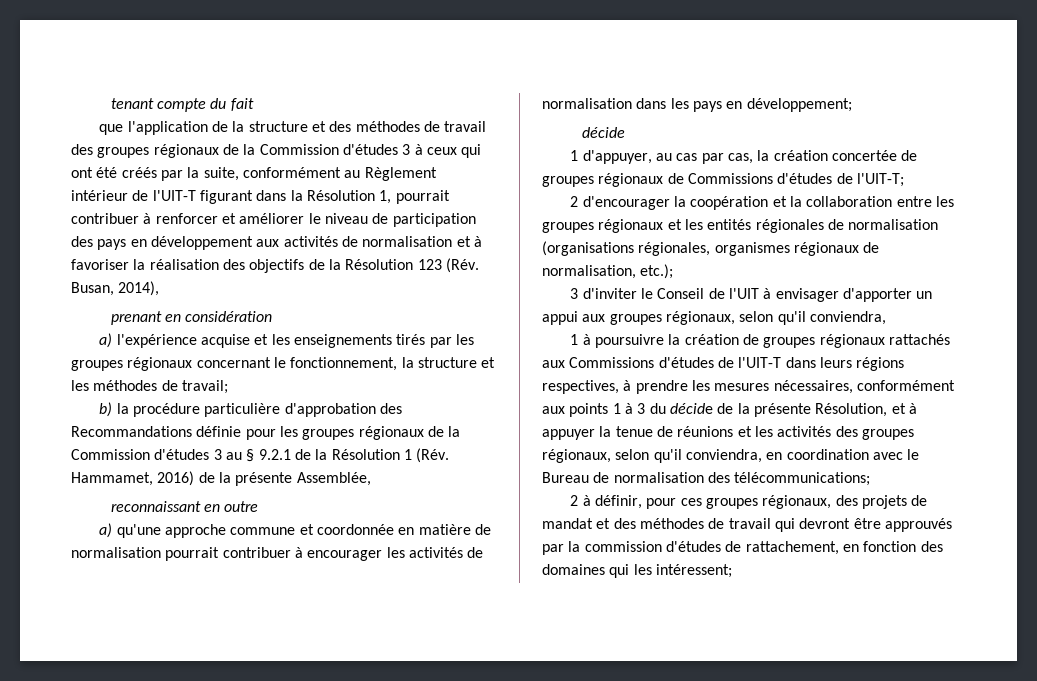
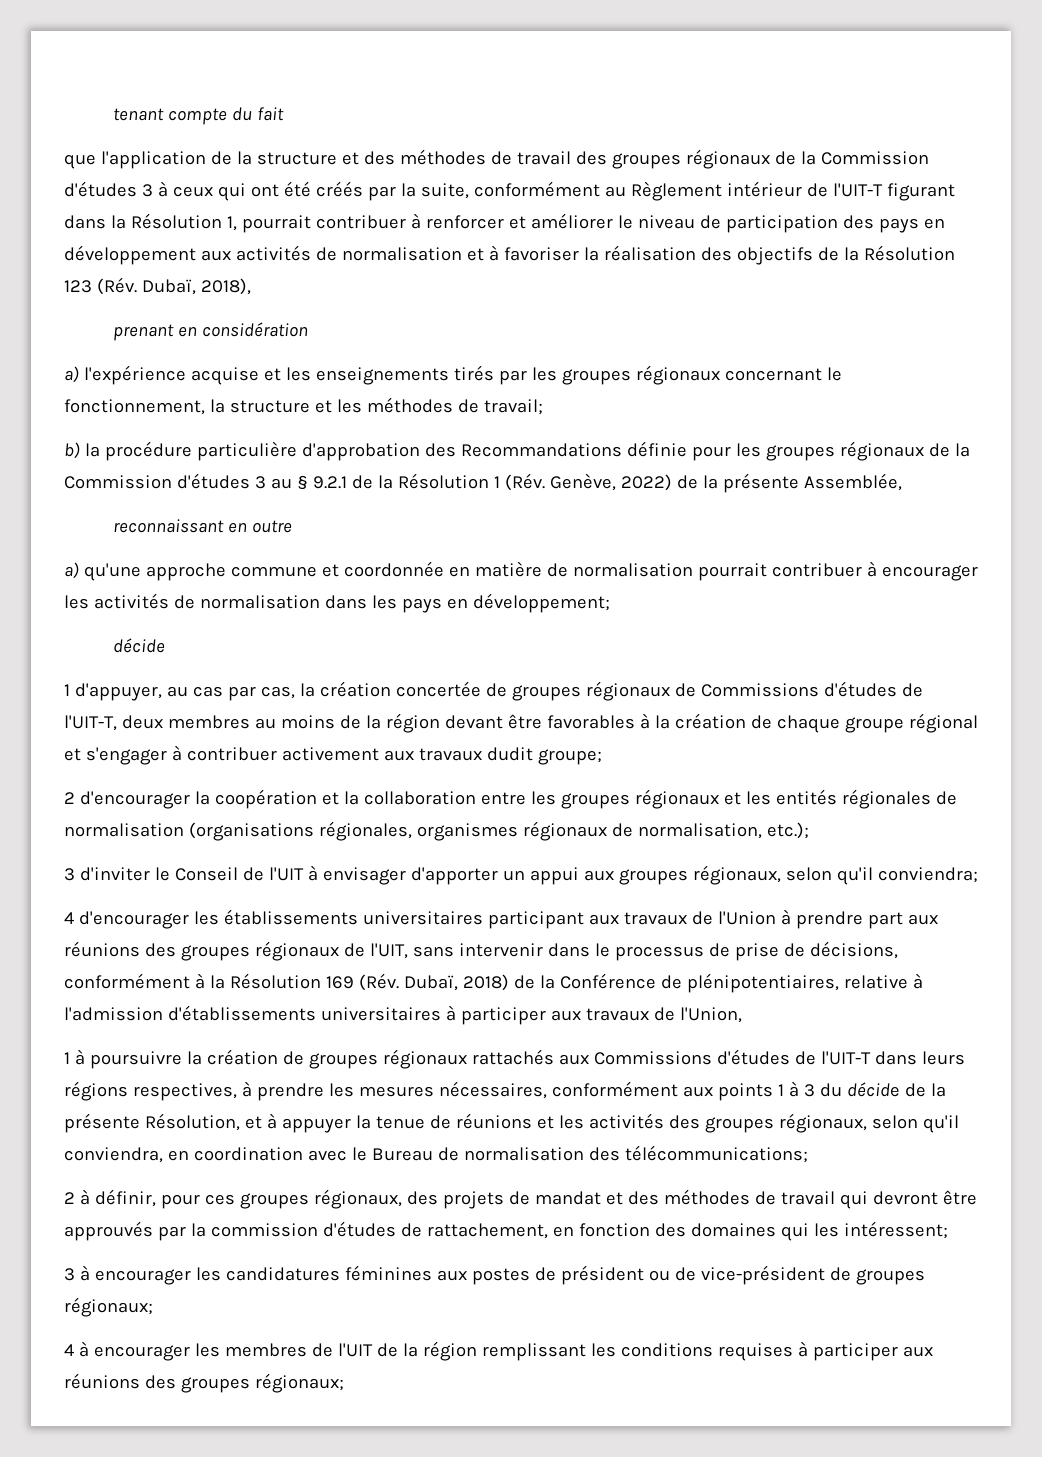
- que l'application de la structure et des méthodes de travail des groupes régionaux de la Commission d'études 3 à ceux qui ont été créés par la suite, conformément au Règlement intérieur de l'UIT-T figurant dans la Résolution 1, pourrait contribuer à renforcer et améliorer le niveau de participation des pays en développement aux activités de normalisation et à favoriser la réalisation des objectifs de la Résolution 123 (Rév. Busan, 2014),
+ que l'application de la structure et des méthodes de travail des groupes régionaux de la Commission d'études 3 à ceux qui ont été créés par la suite, conformément au Règlement intérieur de l'UIT-T figurant dans la Résolution 1, pourrait contribuer à renforcer et améliorer le niveau de participation des pays en développement aux activités de normalisation et à favoriser la réalisation des objectifs de la Résolution 123 (Rév. Dubaï, 2018),
- b) la procédure particulière d'approbation des Recommandations définie pour les groupes régionaux de la Commission d'études 3 au § 9.2.1 de la Résolution 1 (Rév. Hammamet, 2016) de la présente Assemblée,
+ b) la procédure particulière d'approbation des Recommandations définie pour les groupes régionaux de la Commission d'études 3 au § 9.2.1 de la Résolution 1 (Rév. Genève, 2022) de la présente Assemblée,
- 1 d'appuyer, au cas par cas, la création concertée de groupes régionaux de Commissions d'études de l'UIT-T;
+ 1 d'appuyer, au cas par cas, la création concertée de groupes régionaux de Commissions d'études de l'UIT-T, deux membres au moins de la région devant être favorables à la création de chaque groupe régional et s'engager à contribuer activement aux travaux dudit groupe;
- 3 d'inviter le Conseil de l'UIT à envisager d'apporter un appui aux groupes régionaux, selon qu'il conviendra,
+ 3 d'inviter le Conseil de l'UIT à envisager d'apporter un appui aux groupes régionaux, selon qu'il conviendra;
+ 4 d'encourager les établissements universitaires participant aux travaux de l'Union à prendre part aux réunions des groupes régionaux de l'UIT, sans intervenir dans le processus de prise de décisions, conformément à la Résolution 169 (Rév. Dubaï, 2018) de la Conférence de plénipotentiaires, relative à l'admission d'établissements universitaires à participer aux travaux de l'Union,
+ 3 à encourager les candidatures féminines aux postes de président ou de vice-président de groupes régionaux;
+ 4 à encourager les membres de l'UIT de la région remplissant les conditions requises à participer aux réunions des groupes régionaux;

